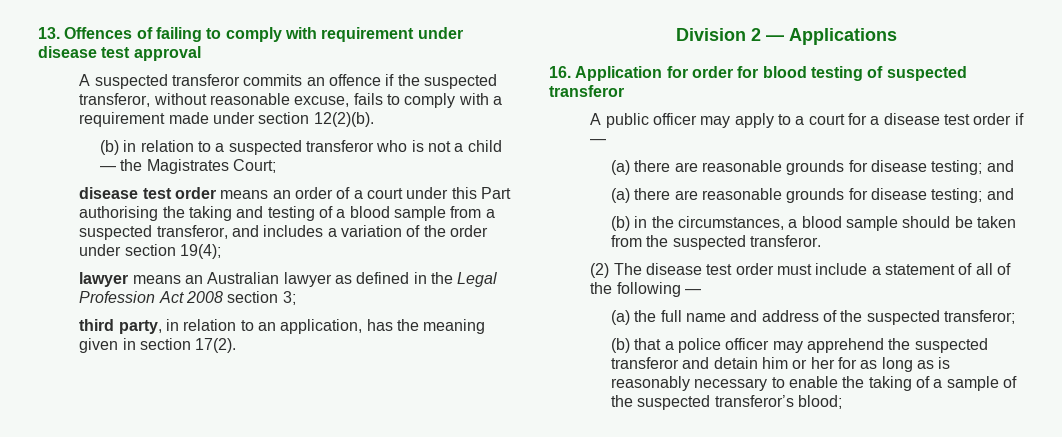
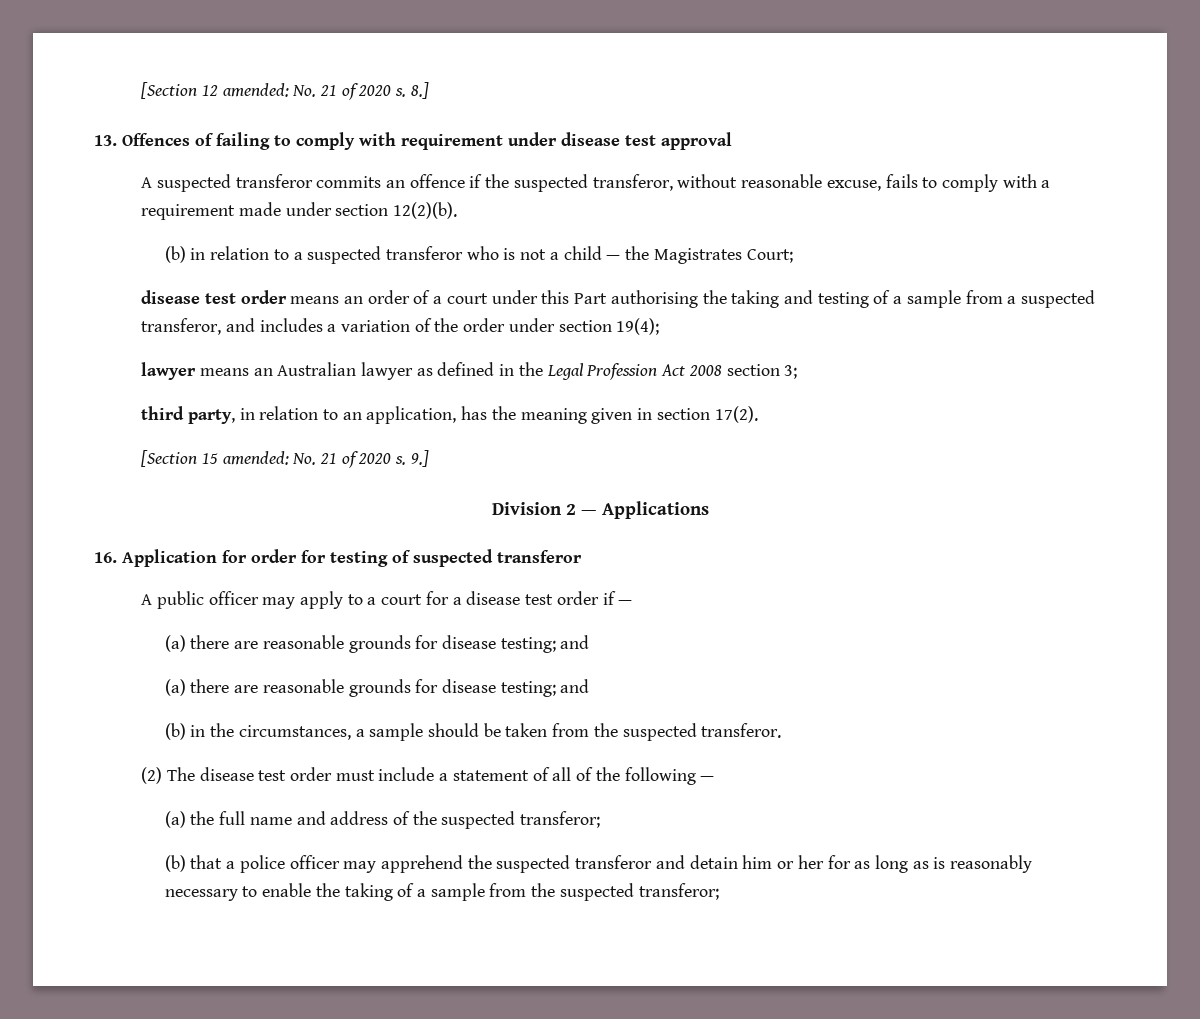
+ [Section 12 amended: No. 21 of 2020 s. 8.]
- disease test order means an order of a court under this Part authorising the taking and testing of a blood sample from a suspected transferor, and includes a variation of the order under section 19(4);
+ disease test order means an order of a court under this Part authorising the taking and testing of a sample from a suspected transferor, and includes a variation of the order under section 19(4);
+ [Section 15 amended: No. 21 of 2020 s. 9.]
- 16. Application for order for blood testing of suspected transferor
+ 16. Application for order for testing of suspected transferor
- (b) in the circumstances, a blood sample should be taken from the suspected transferor.
+ (b) in the circumstances, a sample should be taken from the suspected transferor.
- (b) that a police officer may apprehend the suspected transferor and detain him or her for as long as is reasonably necessary to enable the taking of a sample of the suspected transferor’s blood;
+ (b) that a police officer may apprehend the suspected transferor and detain him or her for as long as is reasonably necessary to enable the taking of a sample from the suspected transferor;

